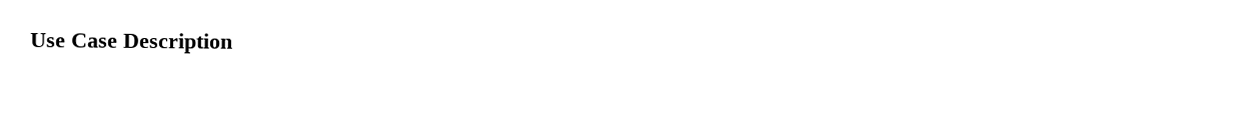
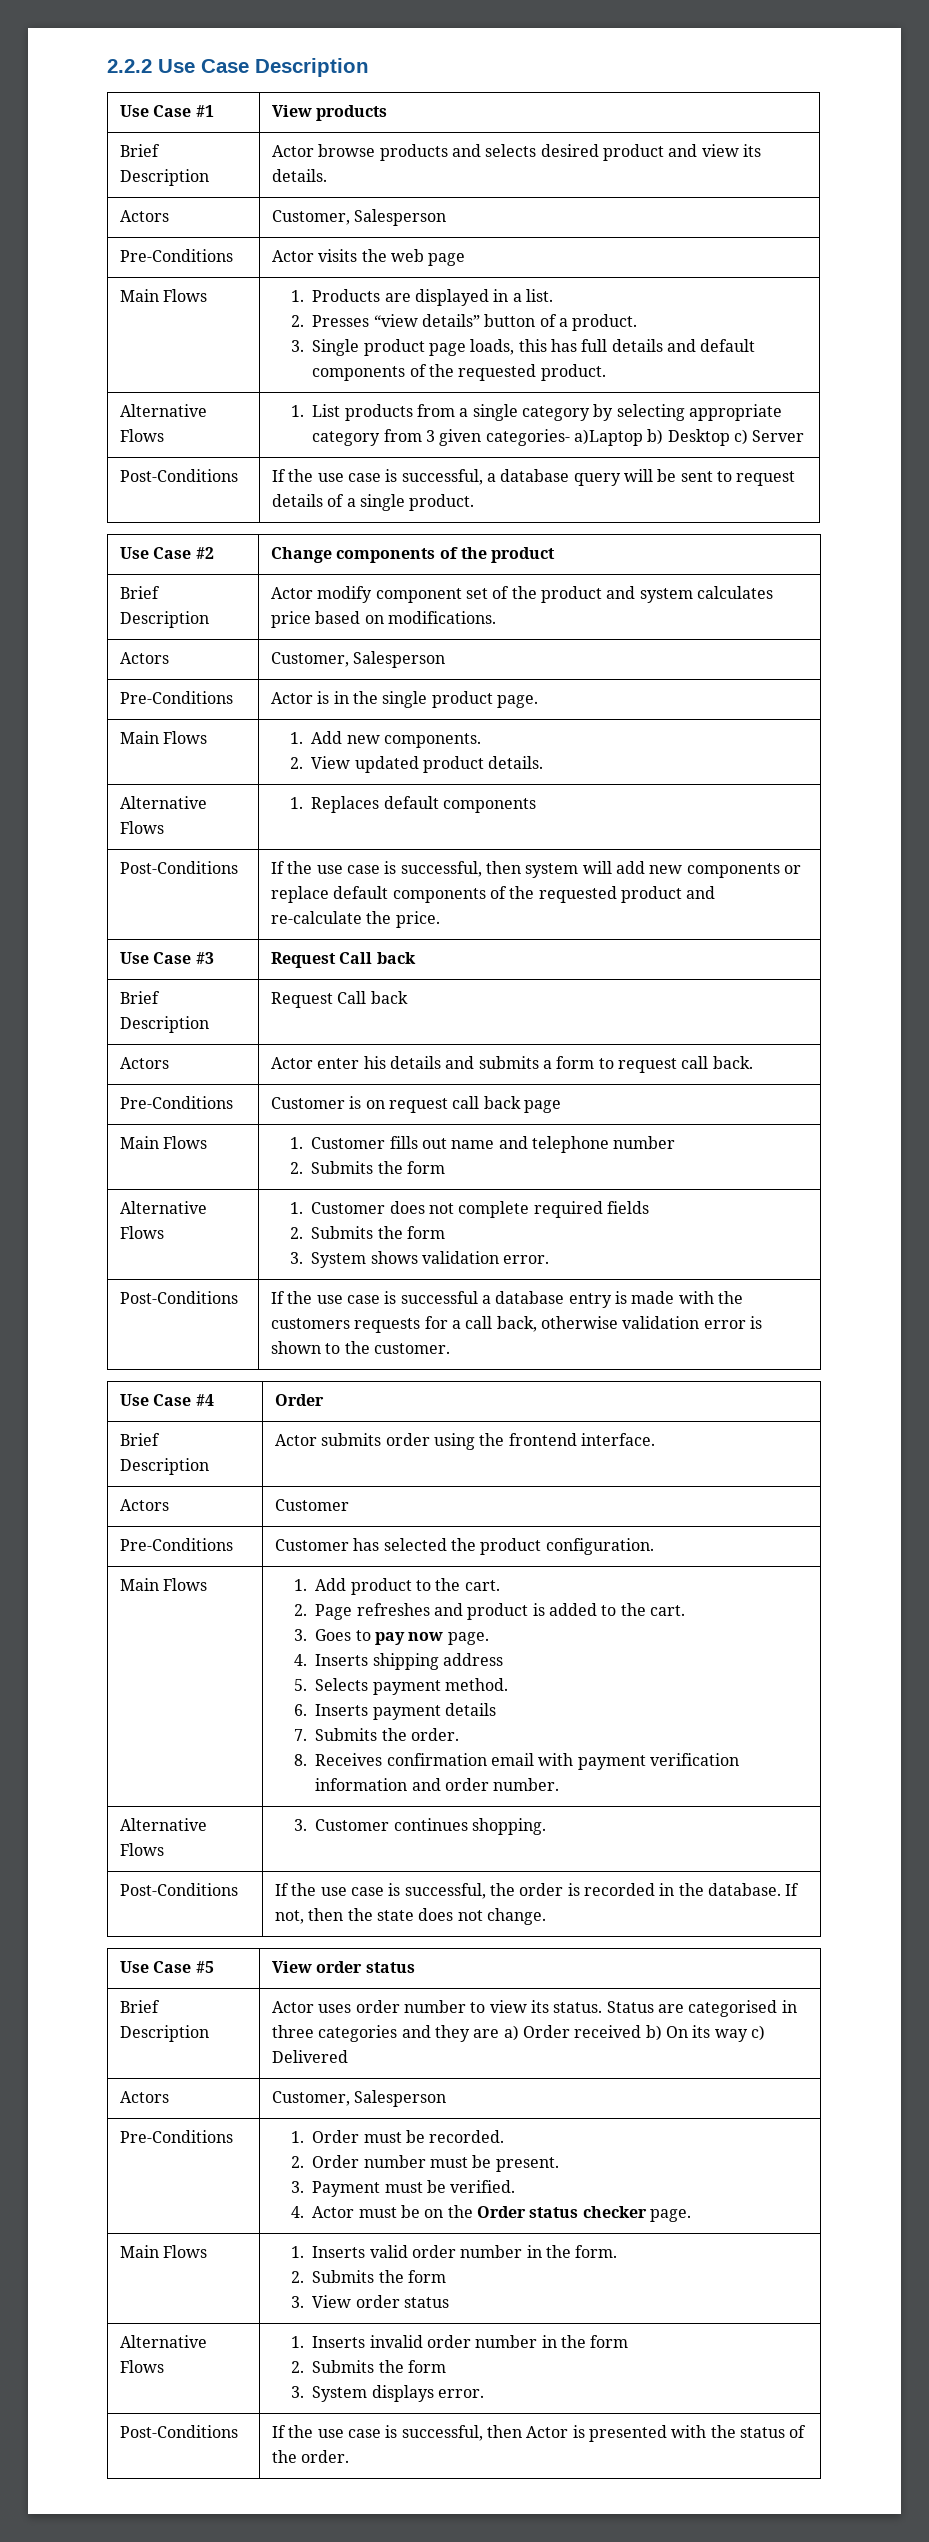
- Use Case Description
+ 2.2.2 Use Case Description
+ Use Case #1 | View products
+ Brief Description | Actor browse products and selects desired product and view its details.
+ Actors | Customer, Salesperson
+ Pre-Conditions | Actor visits the web page
+ Main Flows | 1. Products are displayed in a list.
+ 2. Presses “view details” button of a product.
+ 3. Single product page loads, this has full details and default components of the requested product.
+ Alternative Flows | 1. List products from a single category by selecting appropriate category from 3 given categories- a)Laptop b) Desktop c) Server
+ Post-Conditions | If the use case is successful, a database query will be sent to request details of a single product.
+ Use Case #2 | Change components of the product
+ Brief Description | Actor modify component set of the product and system calculates price based on modifications.
+ Actors | Customer, Salesperson
+ Pre-Conditions | Actor is in the single product page.
+ Main Flows | 1. Add new components.
+ 2. View updated product details.
+ Alternative Flows | 1. Replaces default components
+ Post-Conditions | If the use case is successful, then system will add new components or replace default components of the requested product and re-calculate the price.
+ Use Case #3 | Request Call back
+ Brief Description | Request Call back
+ Actors | Actor enter his details and submits a form to request call back.
+ Pre-Conditions | Customer is on request call back page
+ Main Flows | 1. Customer fills out name and telephone number
+ 2. Submits the form
+ Alternative Flows | 1. Customer does not complete required fields
+ 2. Submits the form
+ 3. System shows validation error.
+ Post-Conditions | If the use case is successful a database entry is made with the customers requests for a call back, otherwise validation error is shown to the customer.
+ Use Case #4 | Order
+ Brief Description | Actor submits order using the frontend interface.
+ Actors | Customer
+ Pre-Conditions | Customer has selected the product configuration.
+ Main Flows | 1. Add product to the cart.
+ 2. Page refreshes and product is added to the cart.
+ 3. Goes to pay now page.
+ 4. Inserts shipping address
+ 5. Selects payment method.
+ 6. Inserts payment details
+ 7. Submits the order.
+ 8. Receives confirmation email with payment verification information and order number.
+ Alternative Flows | 3. Customer continues shopping.
+ Post-Conditions | If the use case is successful, the order is recorded in the database. If not, then the state does not change.
+ Use Case #5 | View order status
+ Brief Description | Actor uses order number to view its status. Status are categorised in three categories and they are a) Order received b) On its way c) Delivered
+ Actors | Customer, Salesperson
+ Pre-Conditions | 1. Order must be recorded.
+ 2. Order number must be present.
+ 3. Payment must be verified.
+ 4. Actor must be on the Order status checker page.
+ Main Flows | 1. Inserts valid order number in the form.
+ 2. Submits the form
+ 3. View order status
+ Alternative Flows | 1. Inserts invalid order number in the form
+ 2. Submits the form
+ 3. System displays error.
+ Post-Conditions | If the use case is successful, then Actor is presented with the status of the order.

